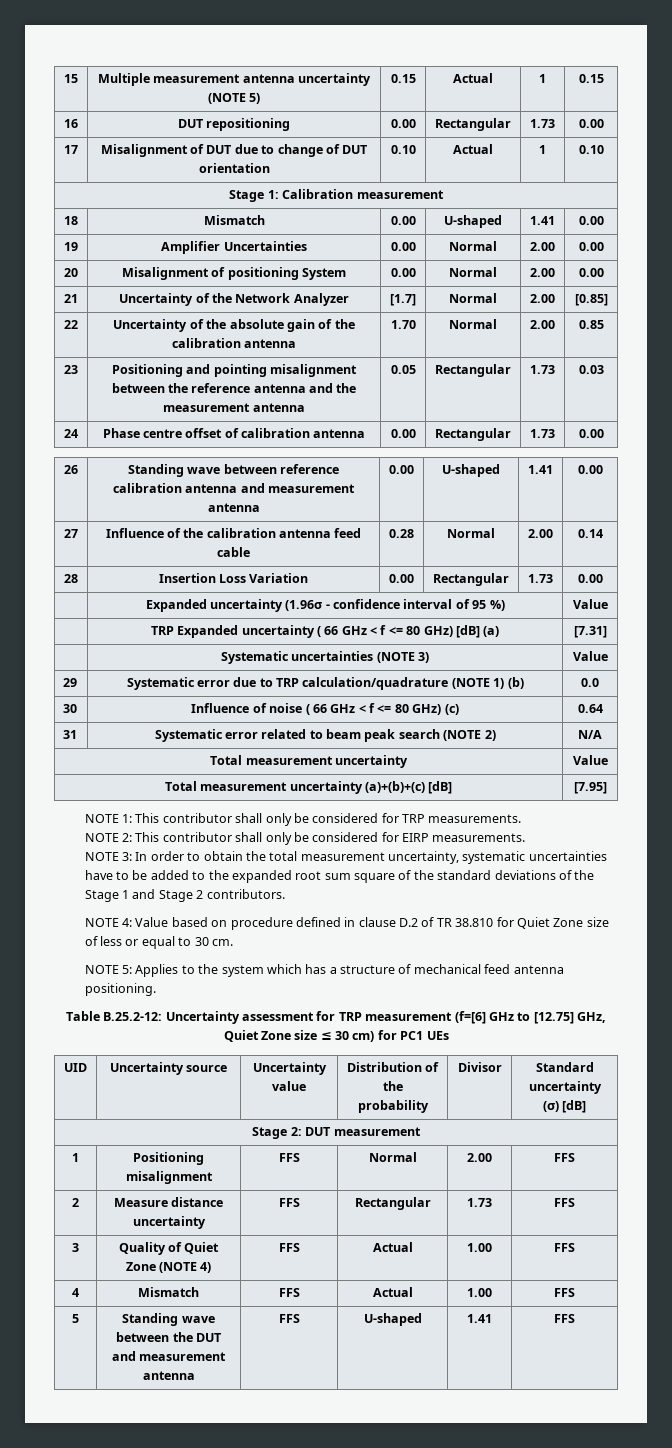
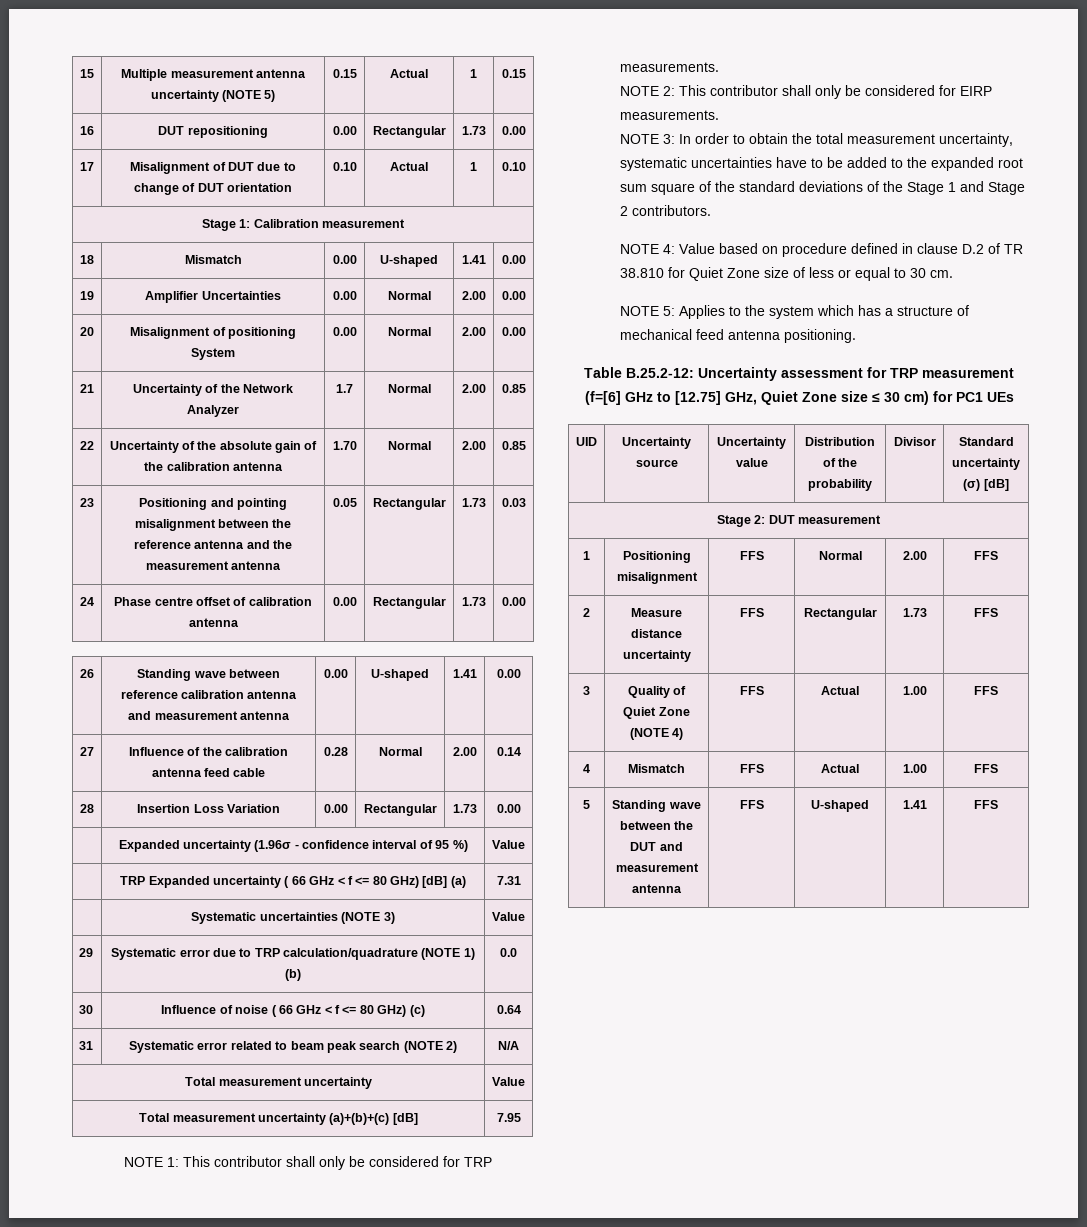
- 21 | Uncertainty of the Network Analyzer | [1.7] | Normal | 2.00 | [0.85]
+ 21 | Uncertainty of the Network Analyzer | 1.7 | Normal | 2.00 | 0.85
- | TRP Expanded uncertainty ( 66 GHz < f <= 80 GHz) [dB] (a) | [7.31]
+ | TRP Expanded uncertainty ( 66 GHz < f <= 80 GHz) [dB] (a) | 7.31
- Total measurement uncertainty (a)+(b)+(c) [dB] | [7.95]
+ Total measurement uncertainty (a)+(b)+(c) [dB] | 7.95

